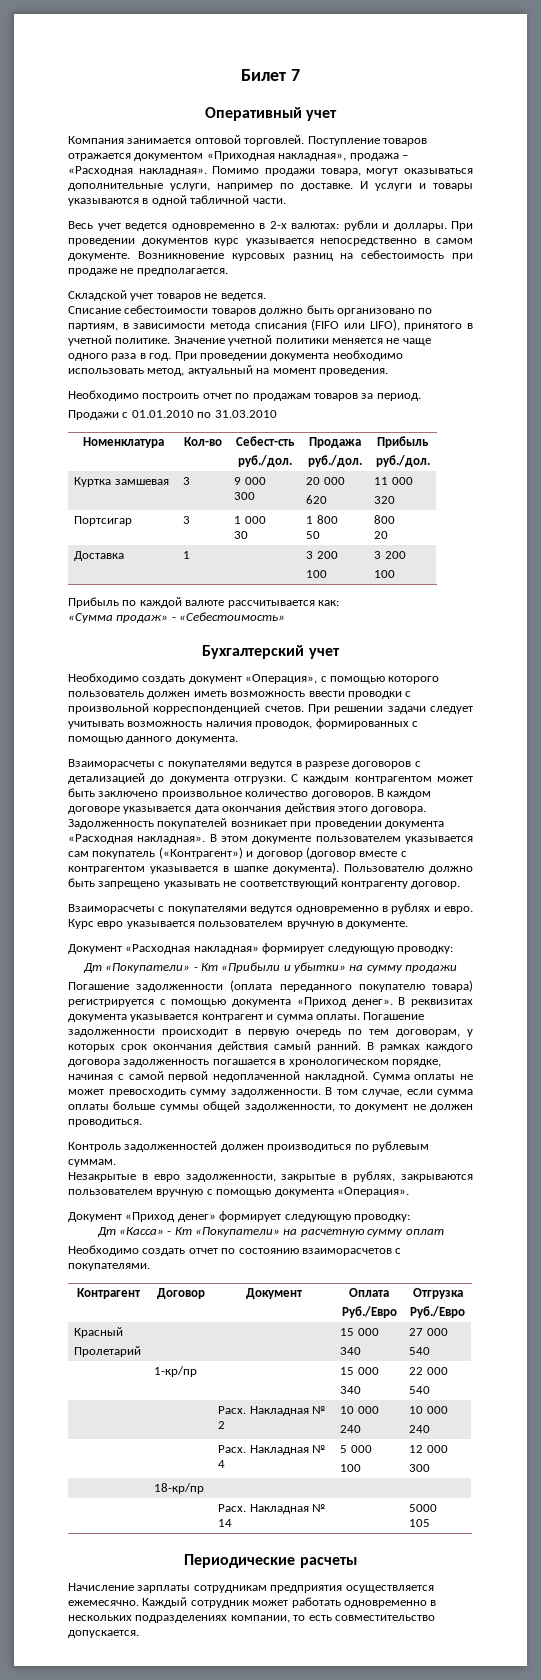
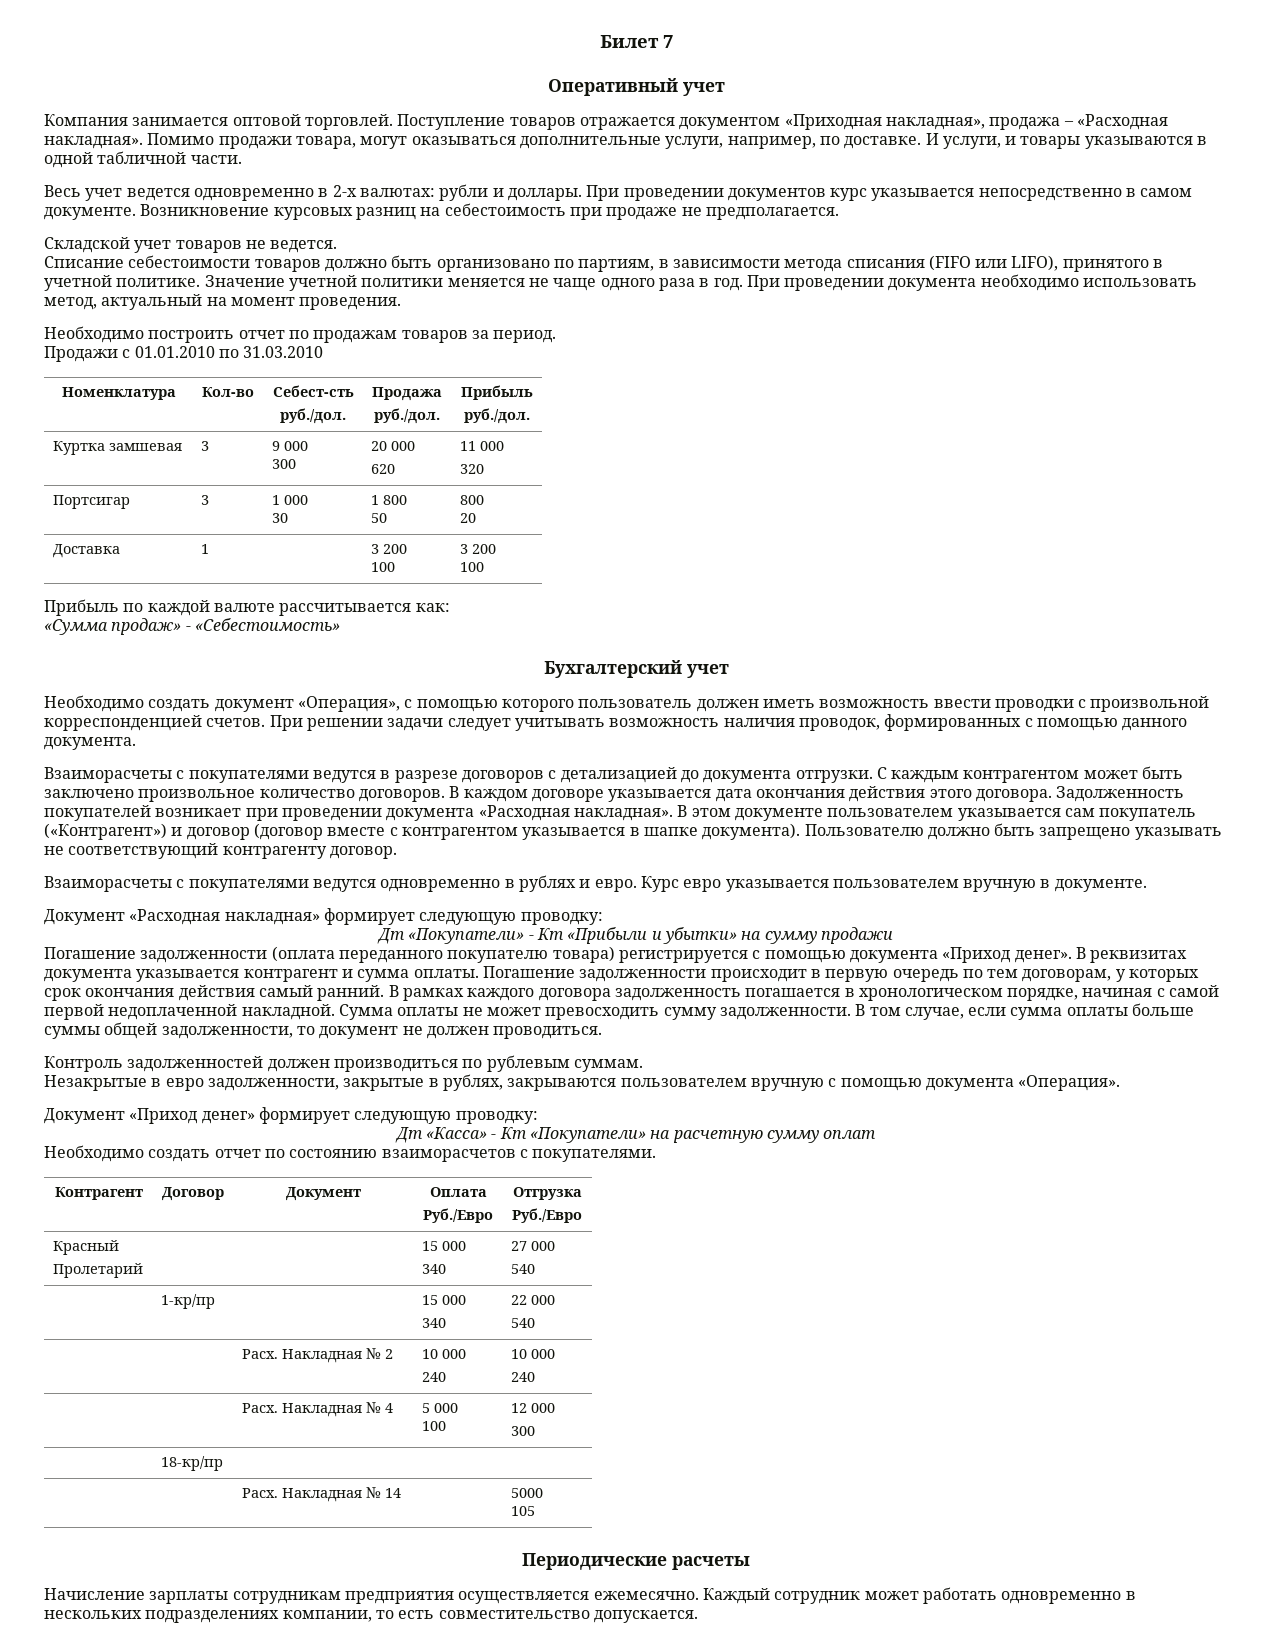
- Помимо продажи товара, могут оказываться дополнительные услуги, например по доставке.
+ Помимо продажи товара, могут оказываться дополнительные услуги, например, по доставке.
- И услуги и товары указываются в одной табличной части.
+ И услуги, и товары указываются в одной табличной части.

